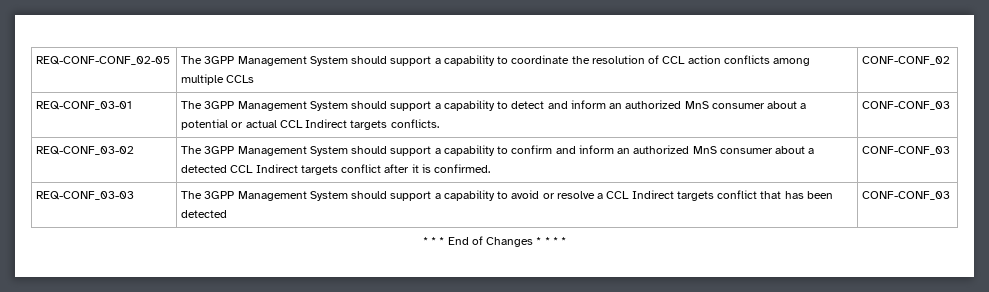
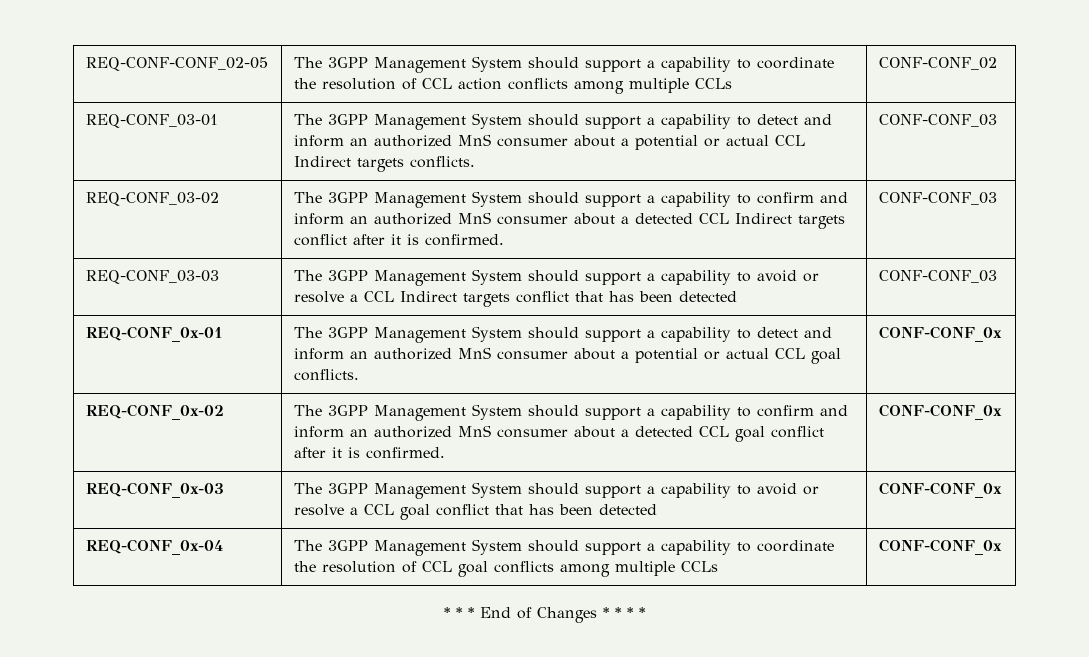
+ REQ-CONF_0x-01 | The 3GPP Management System should support a capability to detect and inform an authorized MnS consumer about a potential or actual CCL goal conflicts. | CONF-CONF_0x
+ REQ-CONF_0x-02 | The 3GPP Management System should support a capability to confirm and inform an authorized MnS consumer about a detected CCL goal conflict after it is confirmed. | CONF-CONF_0x
+ REQ-CONF_0x-03 | The 3GPP Management System should support a capability to avoid or resolve a CCL goal conflict that has been detected | CONF-CONF_0x
+ REQ-CONF_0x-04 | The 3GPP Management System should support a capability to coordinate the resolution of CCL goal conflicts among multiple CCLs | CONF-CONF_0x

